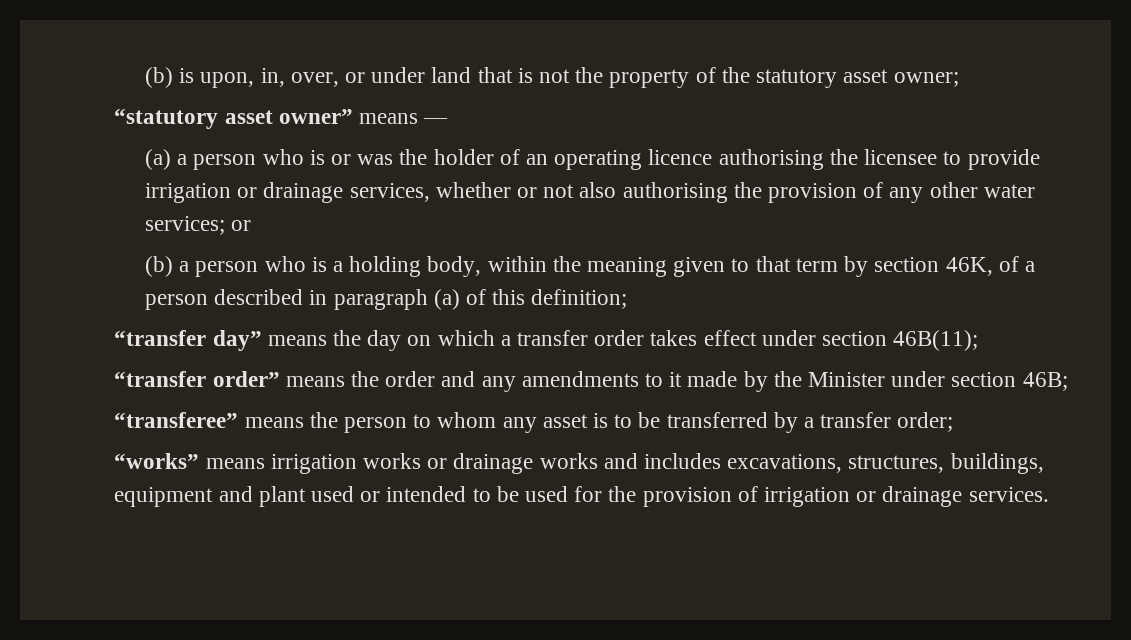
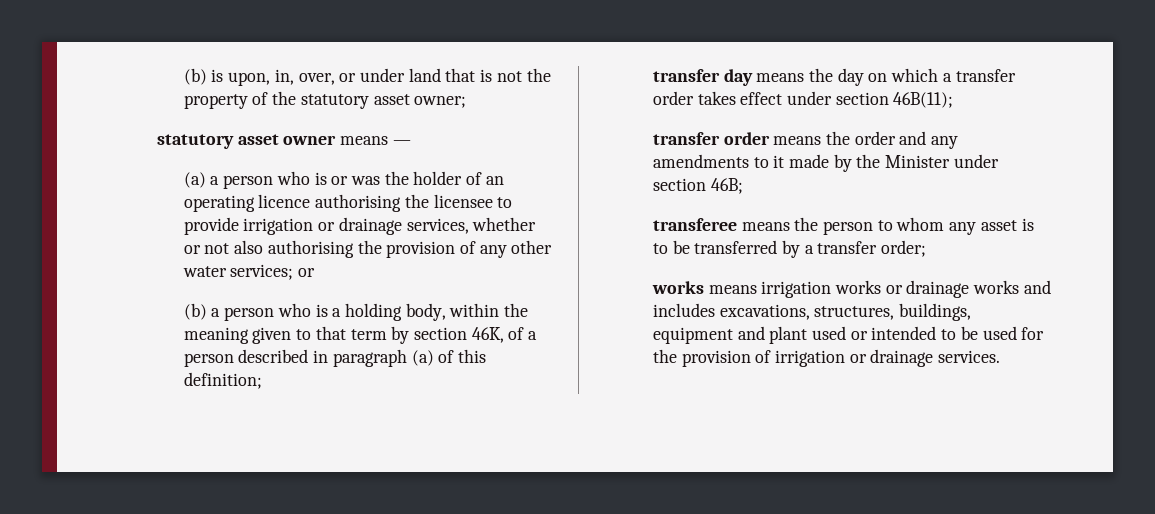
- “statutory asset owner” means —
+ statutory asset owner means —
- “transfer day” means the day on which a transfer order takes effect under section 46B(11);
+ transfer day means the day on which a transfer order takes effect under section 46B(11);
- “transfer order” means the order and any amendments to it made by the Minister under section 46B;
+ transfer order means the order and any amendments to it made by the Minister under section 46B;
- “transferee” means the person to whom any asset is to be transferred by a transfer order;
+ transferee means the person to whom any asset is to be transferred by a transfer order;
- “works” means irrigation works or drainage works and includes excavations, structures, buildings, equipment and plant used or intended to be used for the provision of irrigation or drainage services.
+ works means irrigation works or drainage works and includes excavations, structures, buildings, equipment and plant used or intended to be used for the provision of irrigation or drainage services.

